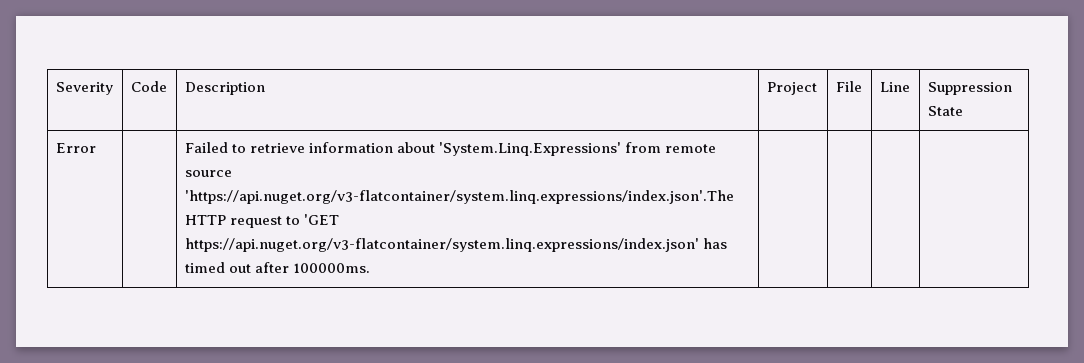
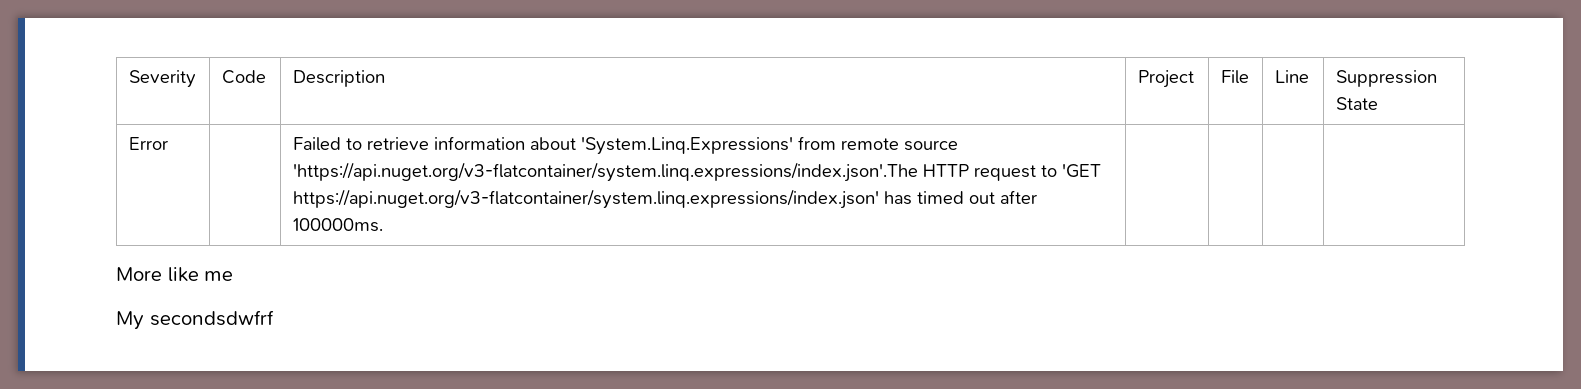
+ More like me
+ My secondsdwfrf

